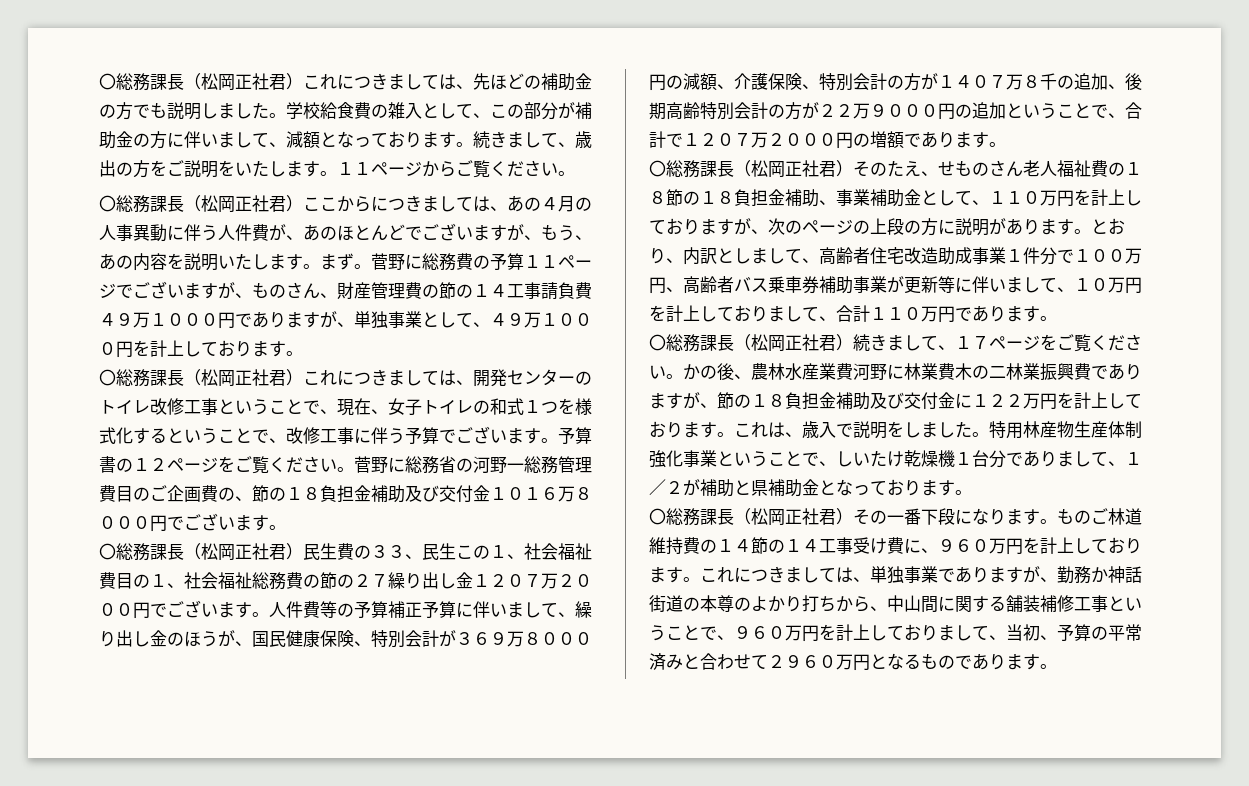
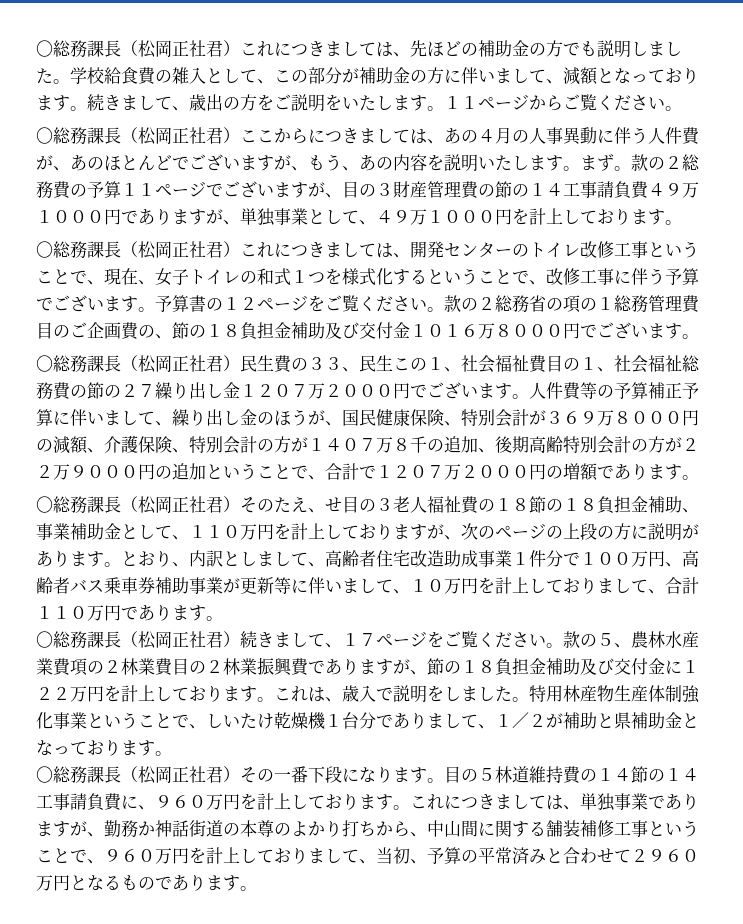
- 菅野に総務費の予算１１ページでございますが、ものさん、財産管理費の節の１４工事請負費４９万１０００円でありますが、単独事業として、４９万１０００円を計上しております。
+ 款の２総務費の予算１１ページでございますが、目の３財産管理費の節の１４工事請負費４９万１０００円でありますが、単独事業として、４９万１０００円を計上しております。
- 菅野に総務省の河野一総務管理費目のご企画費の、節の１８負担金補助及び交付金１０１６万８０００円でございます。
+ 款の２総務省の項の１総務管理費目のご企画費の、節の１８負担金補助及び交付金１０１６万８０００円でございます。
- 〇総務課長（松岡正社君）そのたえ、せものさん老人福祉費の１８節の１８負担金補助、事業補助金として、１１０万円を計上しておりますが、次のページの上段の方に説明があります。
+ 〇総務課長（松岡正社君）そのたえ、せ目の３老人福祉費の１８節の１８負担金補助、事業補助金として、１１０万円を計上しておりますが、次のページの上段の方に説明があります。
- かの後、農林水産業費河野に林業費木の二林業振興費でありますが、節の１８負担金補助及び交付金に１２２万円を計上しております。
+ 款の５、農林水産業費項の２林業費目の２林業振興費でありますが、節の１８負担金補助及び交付金に１２２万円を計上しております。
- ものご林道維持費の１４節の１４工事受け費に、９６０万円を計上しております。
+ 目の５林道維持費の１４節の１４工事請負費に、９６０万円を計上しております。

